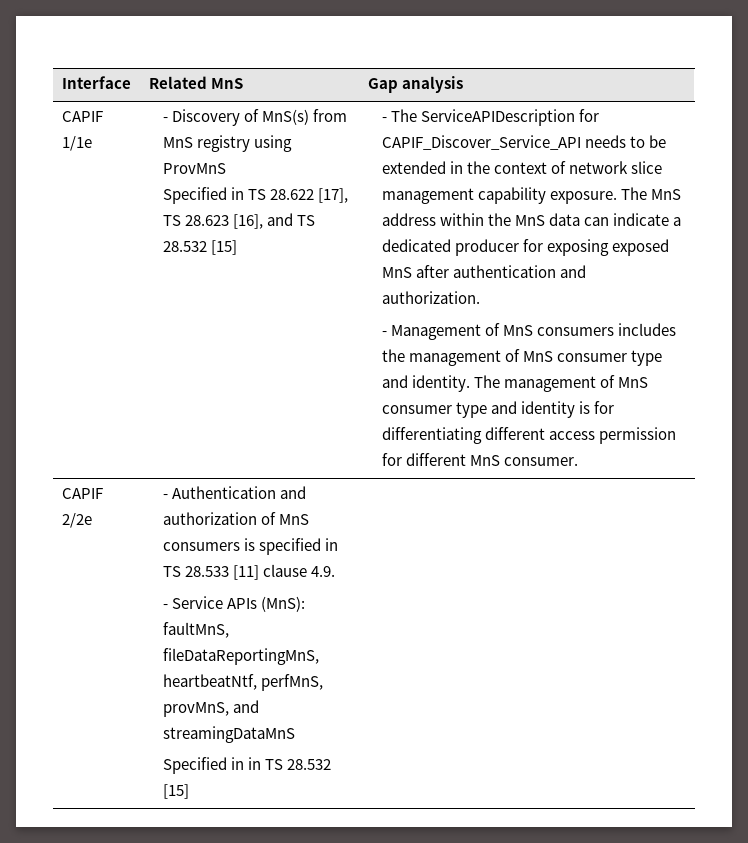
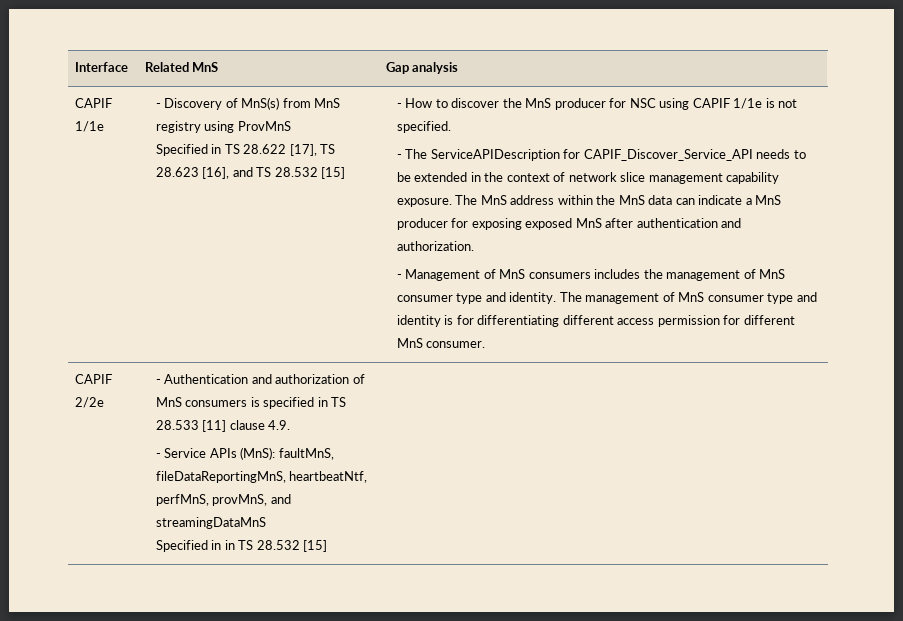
+ - How to discover the MnS producer for NSC using CAPIF 1/1e is not specified.
- The MnS address within the MnS data can indicate a dedicated producer for exposing exposed MnS after authentication and authorization.
+ The MnS address within the MnS data can indicate a MnS producer for exposing exposed MnS after authentication and authorization.

